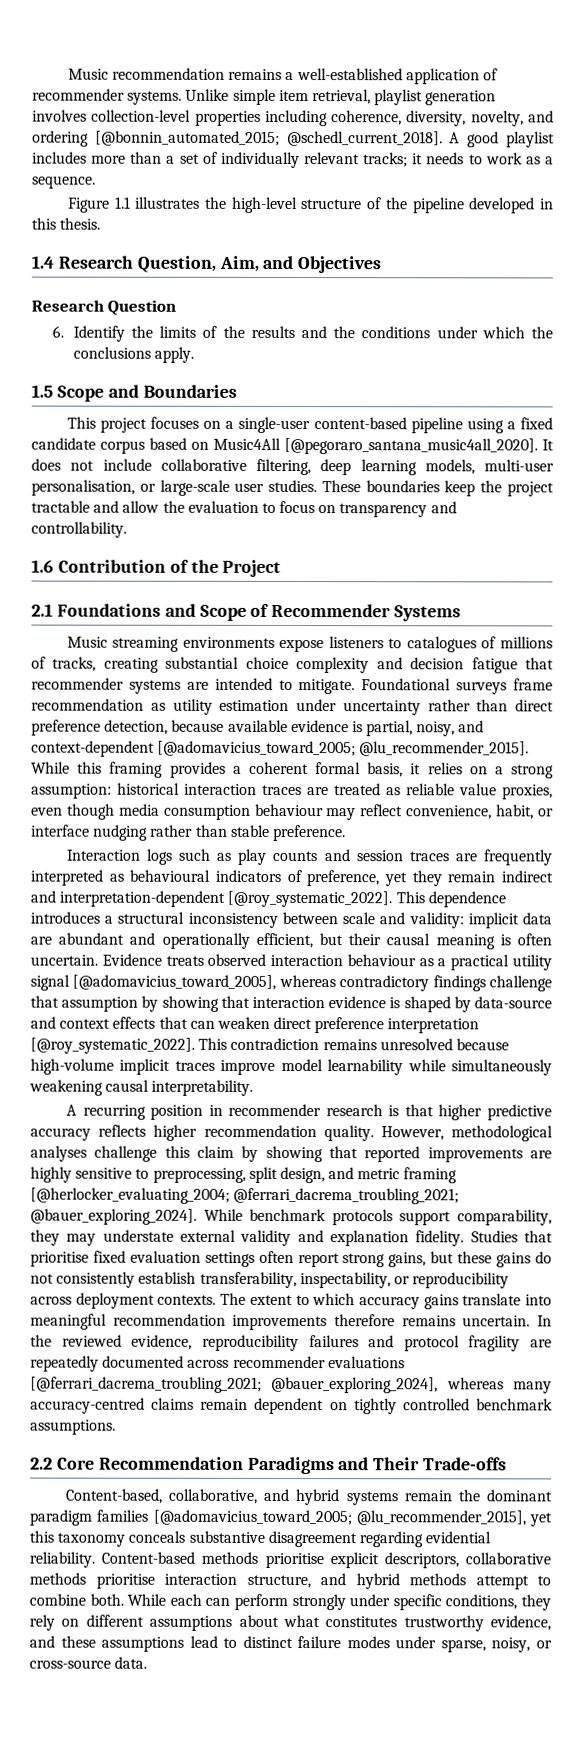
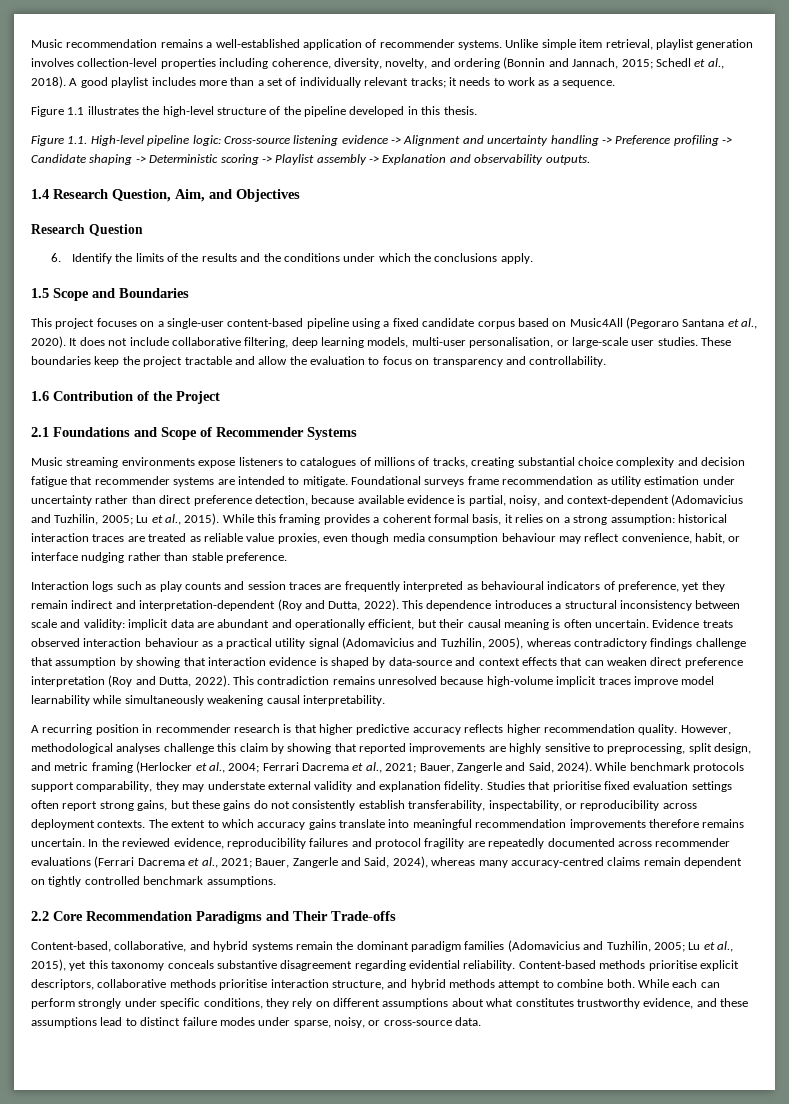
- Unlike simple item retrieval, playlist generation involves collection-level properties including coherence, diversity, novelty, and ordering [@bonnin_automated_2015; @schedl_current_2018].
+ Unlike simple item retrieval, playlist generation involves collection-level properties including coherence, diversity, novelty, and ordering (Bonnin and Jannach, 2015; Schedl et al., 2018).
+ Figure 1.1. High-level pipeline logic: Cross-source listening evidence -> Alignment and uncertainty handling -> Preference profiling -> Candidate shaping -> Deterministic scoring -> Playlist assembly -> Explanation and observability outputs.
- This project focuses on a single-user content-based pipeline using a fixed candidate corpus based on Music4All [@pegoraro_santana_music4all_2020].
+ This project focuses on a single-user content-based pipeline using a fixed candidate corpus based on Music4All (Pegoraro Santana et al., 2020).
- Foundational surveys frame recommendation as utility estimation under uncertainty rather than direct preference detection, because available evidence is partial, noisy, and context-dependent [@adomavicius_toward_2005; @lu_recommender_2015].
+ Foundational surveys frame recommendation as utility estimation under uncertainty rather than direct preference detection, because available evidence is partial, noisy, and context-dependent (Adomavicius and Tuzhilin, 2005; Lu et al., 2015).
- Interaction logs such as play counts and session traces are frequently interpreted as behavioural indicators of preference, yet they remain indirect and interpretation-dependent [@roy_systematic_2022].
+ Interaction logs such as play counts and session traces are frequently interpreted as behavioural indicators of preference, yet they remain indirect and interpretation-dependent (Roy and Dutta, 2022).
- Evidence treats observed interaction behaviour as a practical utility signal [@adomavicius_toward_2005], whereas contradictory findings challenge that assumption by showing that interaction evidence is shaped by data-source and context effects that can weaken direct preference interpretation [@roy_systematic_2022].
+ Evidence treats observed interaction behaviour as a practical utility signal (Adomavicius and Tuzhilin, 2005), whereas contradictory findings challenge that assumption by showing that interaction evidence is shaped by data-source and context effects that can weaken direct preference interpretation (Roy and Dutta, 2022).
- However, methodological analyses challenge this claim by showing that reported improvements are highly sensitive to preprocessing, split design, and metric framing [@herlocker_evaluating_2004; @ferrari_dacrema_troubling_2021; @bauer_exploring_2024].
+ However, methodological analyses challenge this claim by showing that reported improvements are highly sensitive to preprocessing, split design, and metric framing (Herlocker et al., 2004; Ferrari Dacrema et al., 2021; Bauer, Zangerle and Said, 2024).
- In the reviewed evidence, reproducibility failures and protocol fragility are repeatedly documented across recommender evaluations [@ferrari_dacrema_troubling_2021; @bauer_exploring_2024], whereas many accuracy-centred claims remain dependent on tightly controlled benchmark assumptions.
+ In the reviewed evidence, reproducibility failures and protocol fragility are repeatedly documented across recommender evaluations (Ferrari Dacrema et al., 2021; Bauer, Zangerle and Said, 2024), whereas many accuracy-centred claims remain dependent on tightly controlled benchmark assumptions.
- Content-based, collaborative, and hybrid systems remain the dominant paradigm families [@adomavicius_toward_2005; @lu_recommender_2015], yet this taxonomy conceals substantive disagreement regarding evidential reliability.
+ Content-based, collaborative, and hybrid systems remain the dominant paradigm families (Adomavicius and Tuzhilin, 2005; Lu et al., 2015), yet this taxonomy conceals substantive disagreement regarding evidential reliability.

